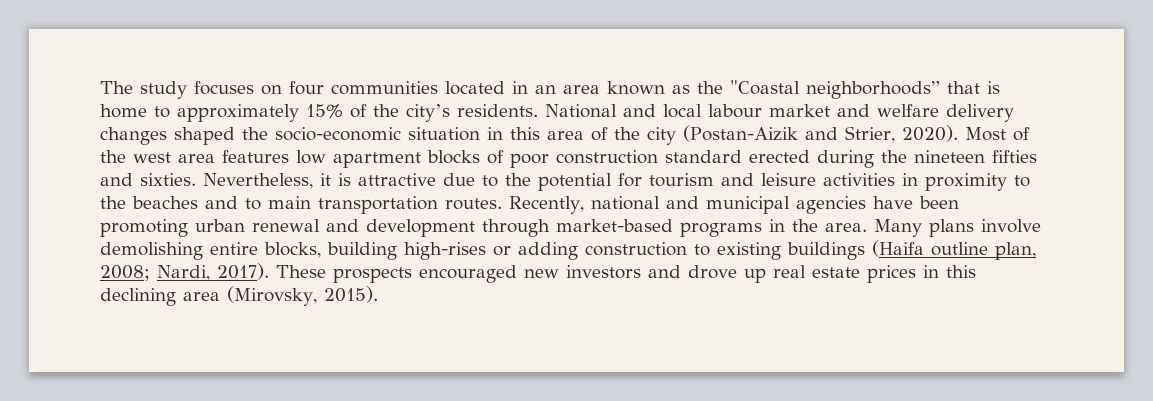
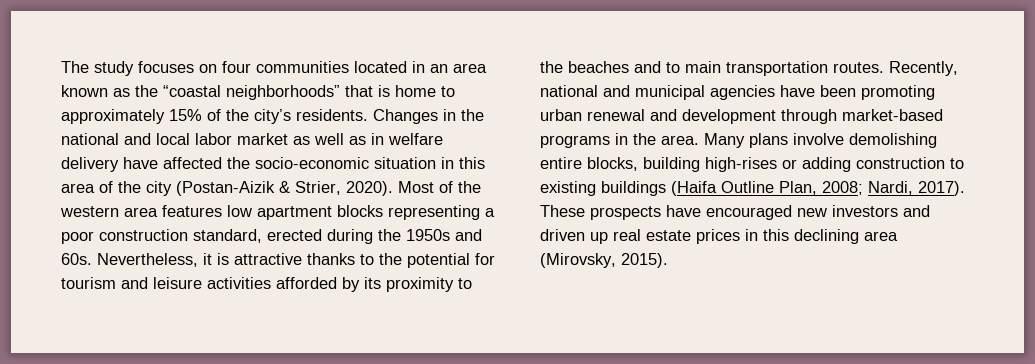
- The study focuses on four communities located in an area known as the "Coastal neighborhoods” that is home to approximately 15% of the city’s residents.
+ The study focuses on four communities located in an area known as the “coastal neighborhoods” that is home to approximately 15% of the city’s residents.
- National and local labour market and welfare delivery changes shaped the socio-economic situation in this area of the city (Postan-Aizik and Strier, 2020).
+ Changes in the national and local labor market as well as in welfare delivery have affected the socio-economic situation in this area of the city (Postan-Aizik & Strier, 2020).
- Most of the west area features low apartment blocks of poor construction standard erected during the nineteen fifties and sixties.
+ Most of the western area features low apartment blocks representing a poor construction standard, erected during the 1950s and 60s.
- Nevertheless, it is attractive due to the potential for tourism and leisure activities in proximity to the beaches and to main transportation routes.
+ Nevertheless, it is attractive thanks to the potential for tourism and leisure activities afforded by its proximity to the beaches and to main transportation routes.
- Many plans involve demolishing entire blocks, building high-rises or adding construction to existing buildings (Haifa outline plan, 2008; Nardi, 2017).
+ Many plans involve demolishing entire blocks, building high-rises or adding construction to existing buildings (Haifa Outline Plan, 2008; Nardi, 2017).
- These prospects encouraged new investors and drove up real estate prices in this declining area (Mirovsky, 2015).
+ These prospects have encouraged new investors and driven up real estate prices in this declining area (Mirovsky, 2015).

